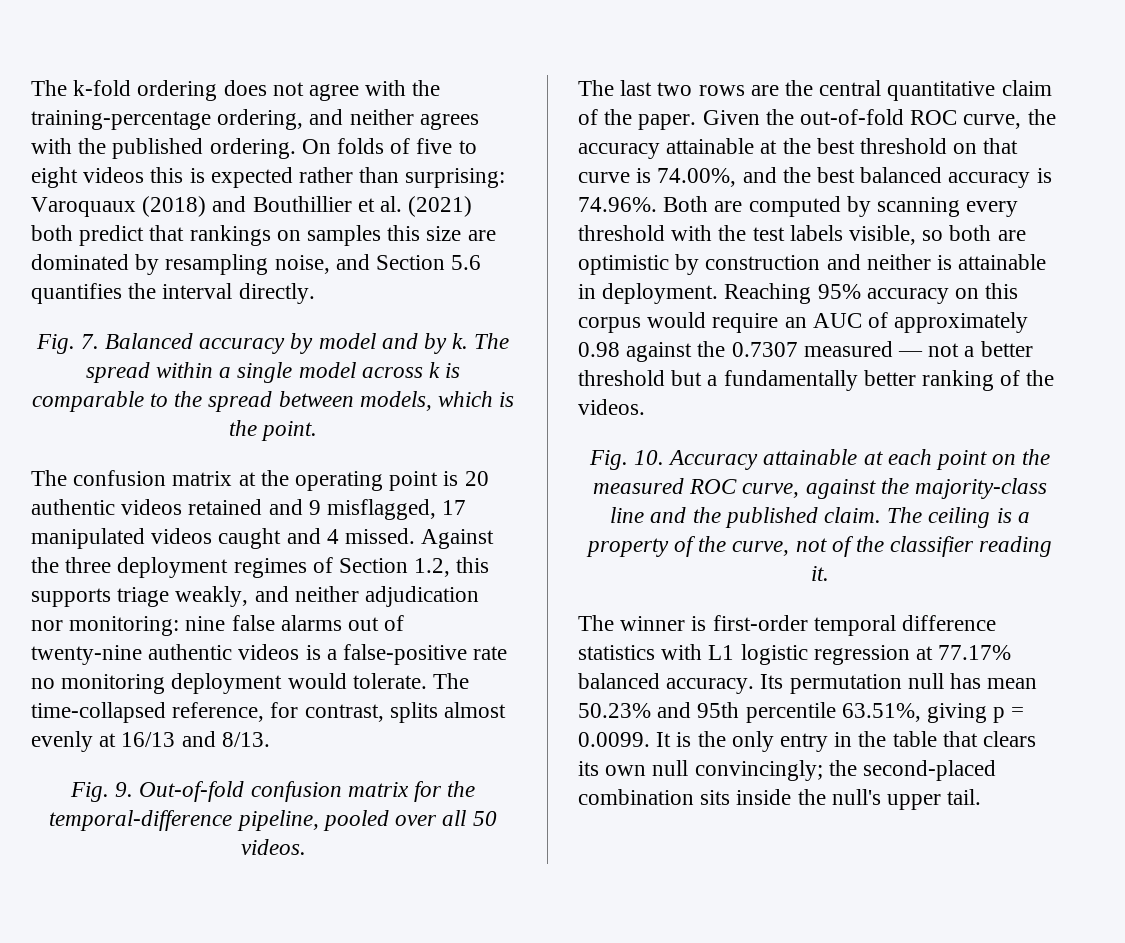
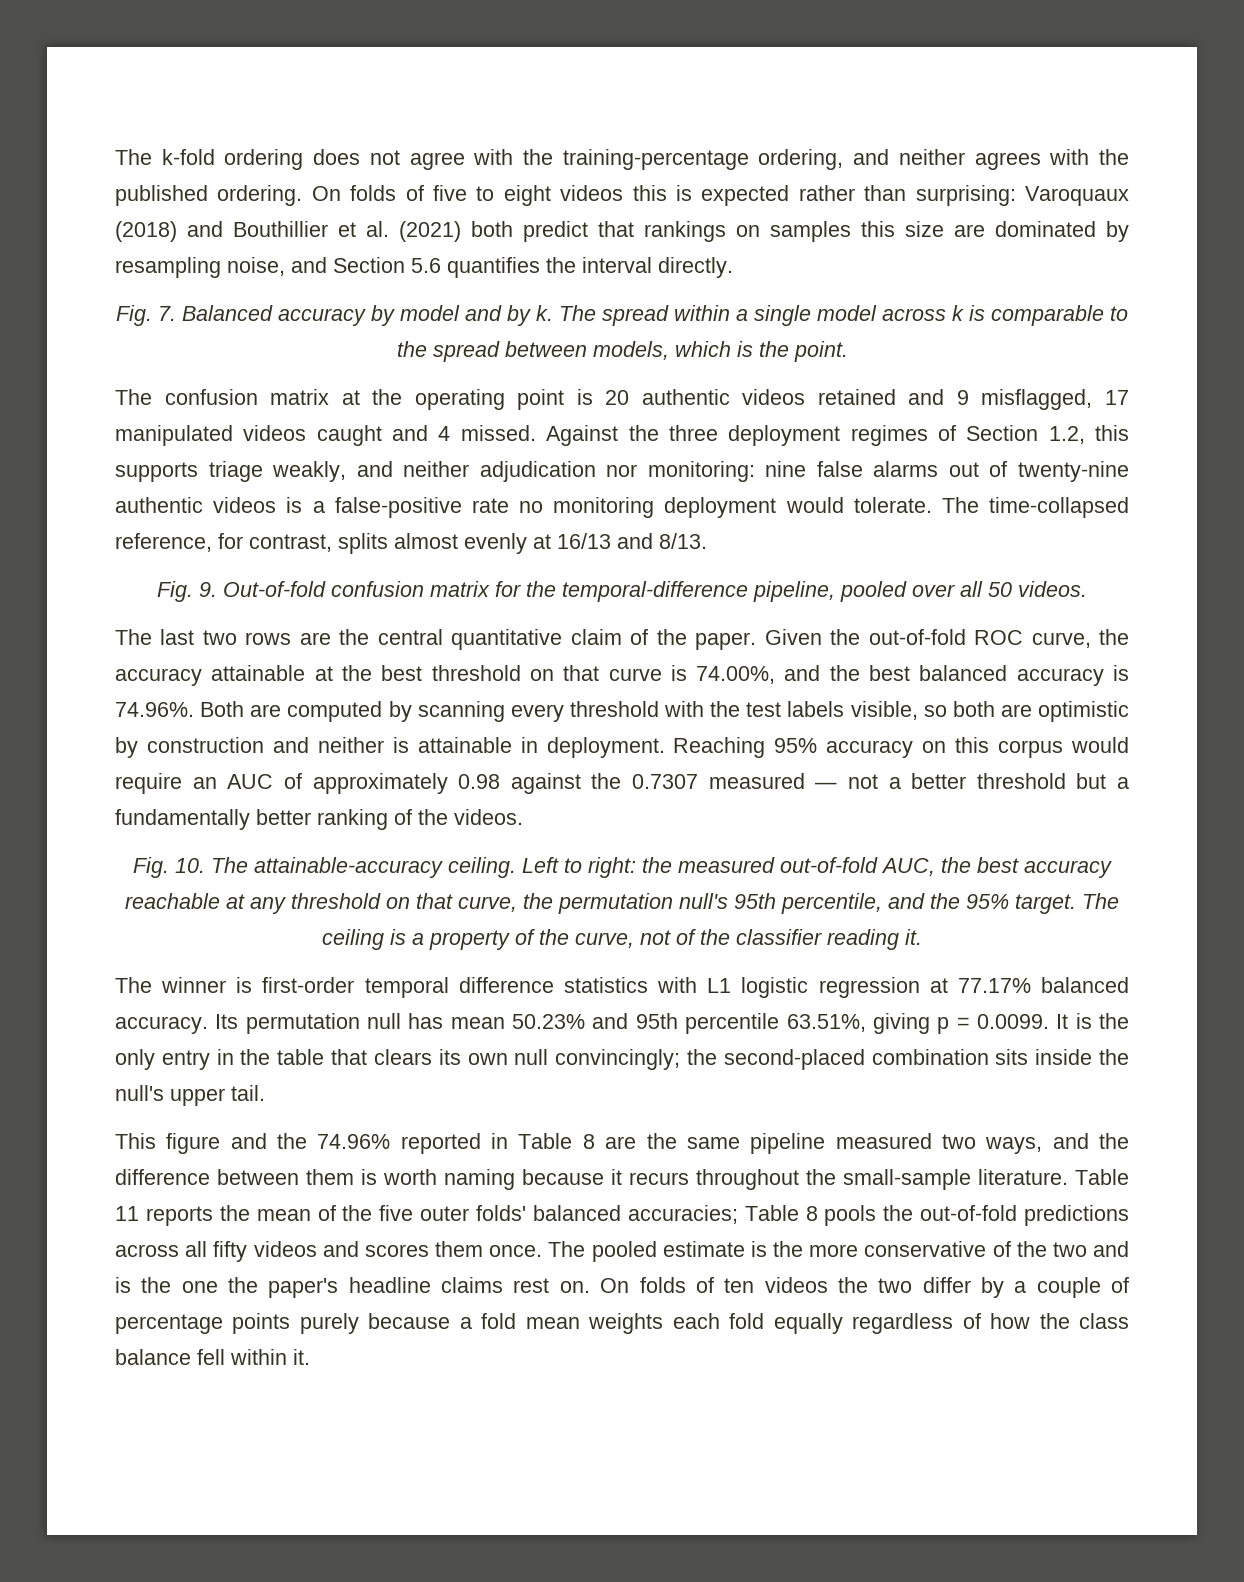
- Fig. 10. Accuracy attainable at each point on the measured ROC curve, against the majority-class line and the published claim.
+ Fig. 10. The attainable-accuracy ceiling. Left to right: the measured out-of-fold AUC, the best accuracy reachable at any threshold on that curve, the permutation null's 95th percentile, and the 95% target.
+ This figure and the 74.96% reported in Table 8 are the same pipeline measured two ways, and the difference between them is worth naming because it recurs throughout the small-sample literature. Table 11 reports the mean of the five outer folds' balanced accuracies; Table 8 pools the out-of-fold predictions across all fifty videos and scores them once. The pooled estimate is the more conservative of the two and is the one the paper's headline claims rest on. On folds of ten videos the two differ by a couple of percentage points purely because a fold mean weights each fold equally regardless of how the class balance fell within it.

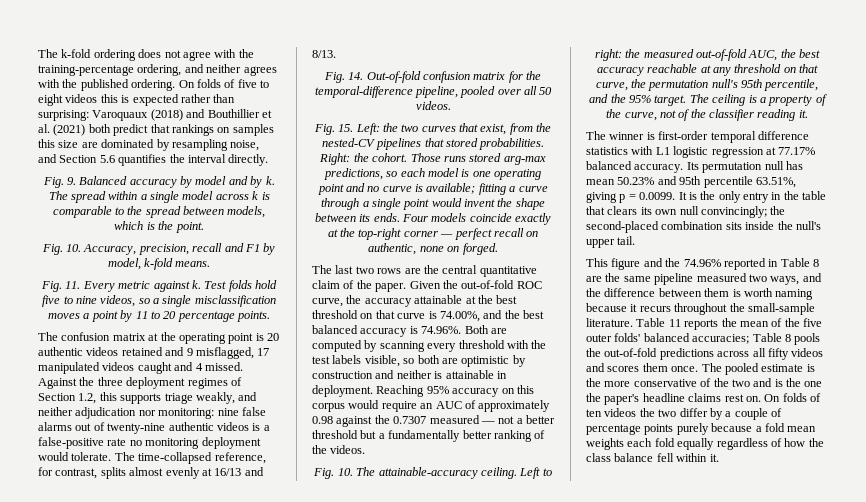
- Fig. 7. Balanced accuracy by model and by k.
+ Fig. 9. Balanced accuracy by model and by k.
+ Fig. 10. Accuracy, precision, recall and F1 by model, k-fold means.
+ Fig. 11. Every metric against k. Test folds hold five to nine videos, so a single misclassification moves a point by 11 to 20 percentage points.
- Fig. 9. Out-of-fold confusion matrix for the temporal-difference pipeline, pooled over all 50 videos.
+ Fig. 14. Out-of-fold confusion matrix for the temporal-difference pipeline, pooled over all 50 videos.
+ Fig. 15. Left: the two curves that exist, from the nested-CV pipelines that stored probabilities. Right: the cohort. Those runs stored arg-max predictions, so each model is one operating point and no curve is available; fitting a curve through a single point would invent the shape between its ends. Four models coincide exactly at the top-right corner — perfect recall on authentic, none on forged.

